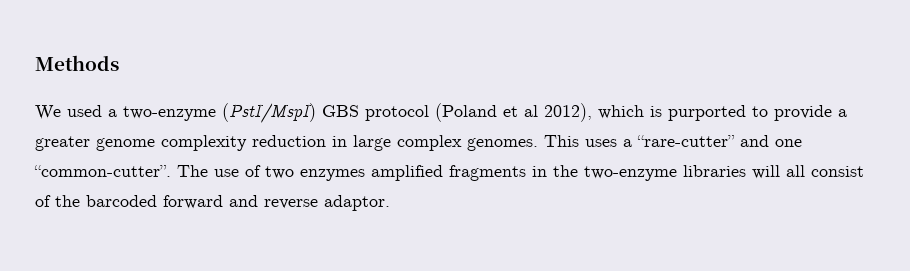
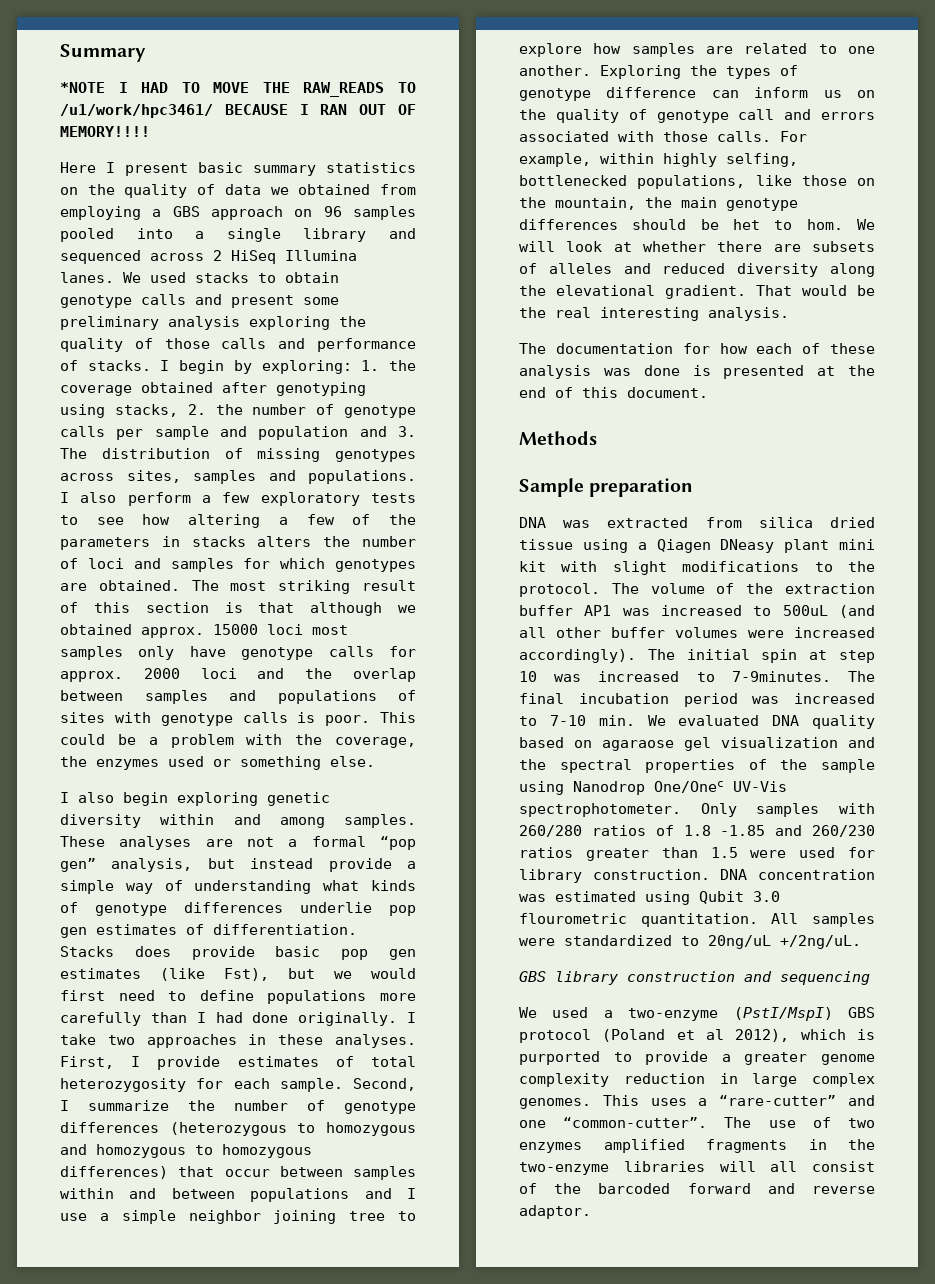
+ Summary
+ *NOTE I HAD TO MOVE THE RAW_READS TO /u1/work/hpc3461/ BECAUSE I RAN OUT OF MEMORY!!!!
+ Here I present basic summary statistics on the quality of data we obtained from employing a GBS approach on 96 samples pooled into a single library and sequenced across 2 HiSeq Illumina lanes. We used stacks to obtain genotype calls and present some preliminary analysis exploring the quality of those calls and performance of stacks. I begin by exploring: 1. the coverage obtained after genotyping using stacks, 2. the number of genotype calls per sample and population and 3. The distribution of missing genotypes across sites, samples and populations. I also perform a few exploratory tests to see how altering a few of the parameters in stacks alters the number of loci and samples for which genotypes are obtained. The most striking result of this section is that although we obtained approx. 15000 loci most samples only have genotype calls for approx. 2000 loci and the overlap between samples and populations of sites with genotype calls is poor. This could be a problem with the coverage, the enzymes used or something else.
+ I also begin exploring genetic diversity within and among samples. These analyses are not a formal “pop gen” analysis, but instead provide a simple way of understanding what kinds of genotype differences underlie pop gen estimates of differentiation. Stacks does provide basic pop gen estimates (like Fst), but we would first need to define populations more carefully than I had done originally. I take two approaches in these analyses. First, I provide estimates of total heterozygosity for each sample. Second, I summarize the number of genotype differences (heterozygous to homozygous and homozygous to homozygous differences) that occur between samples within and between populations and I use a simple neighbor joining tree to explore how samples are related to one another. Exploring the types of genotype difference can inform us on the quality of genotype call and errors associated with those calls. For example, within highly selfing, bottlenecked populations, like those on the mountain, the main genotype differences should be het to hom. We will look at whether there are subsets of alleles and reduced diversity along the elevational gradient. That would be the real interesting analysis.
+ The documentation for how each of these analysis was done is presented at the end of this document.
  Methods
+ Sample preparation
+ DNA was extracted from silica dried tissue using a Qiagen DNeasy plant mini kit with slight modifications to the protocol. The volume of the extraction buffer AP1 was increased to 500uL (and all other buffer volumes were increased accordingly). The initial spin at step 10 was increased to 7-9minutes. The final incubation period was increased to 7-10 min. We evaluated DNA quality based on agaraose gel visualization and the spectral properties of the sample using Nanodrop One/Onec UV-Vis spectrophotometer. Only samples with 260/280 ratios of 1.8 -1.85 and 260/230 ratios greater than 1.5 were used for library construction. DNA concentration was estimated using Qubit 3.0 flourometric quantitation. All samples were standardized to 20ng/uL +/2ng/uL.
+ GBS library construction and sequencing

